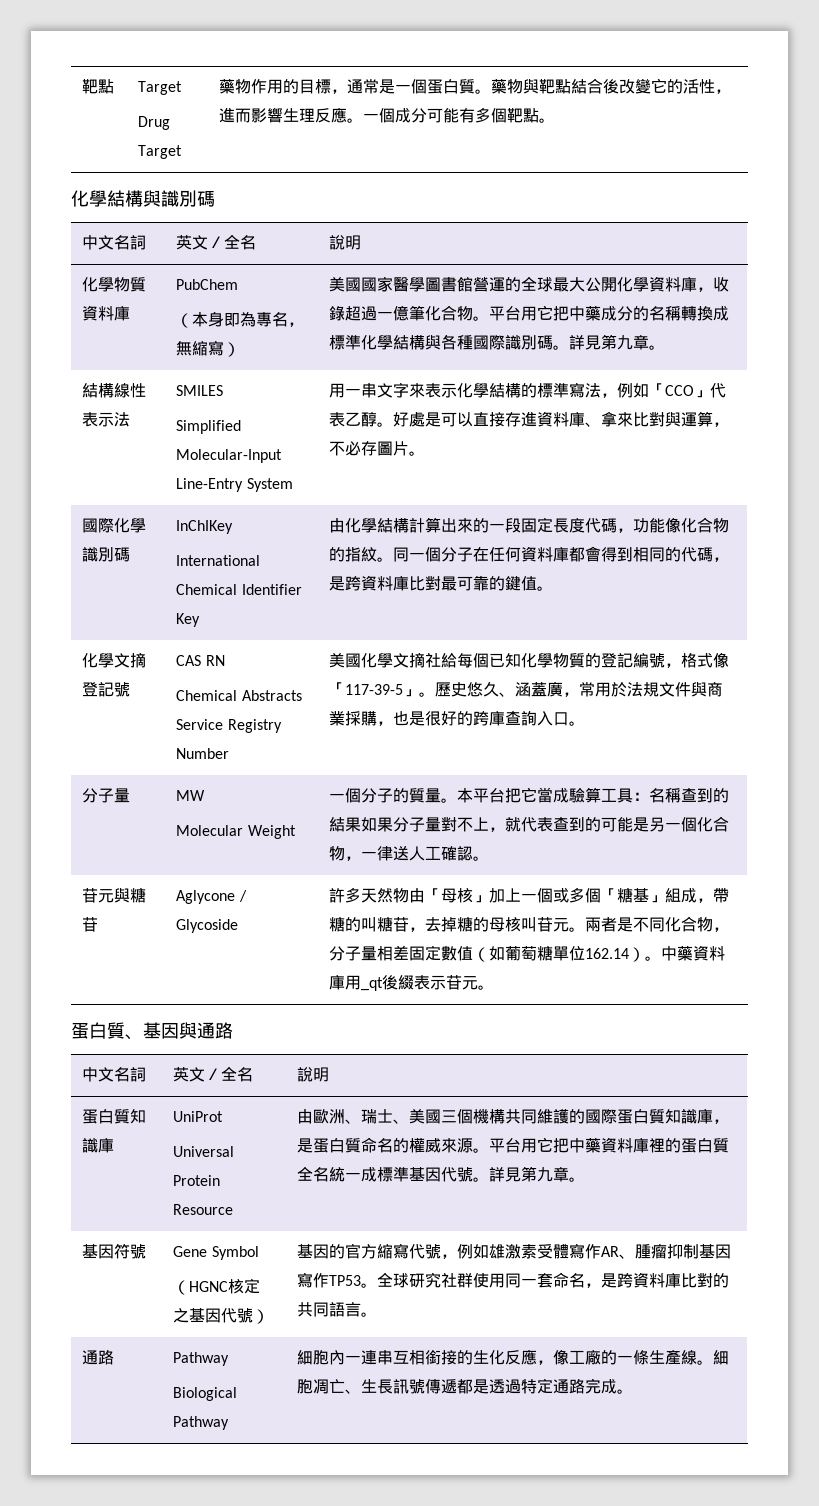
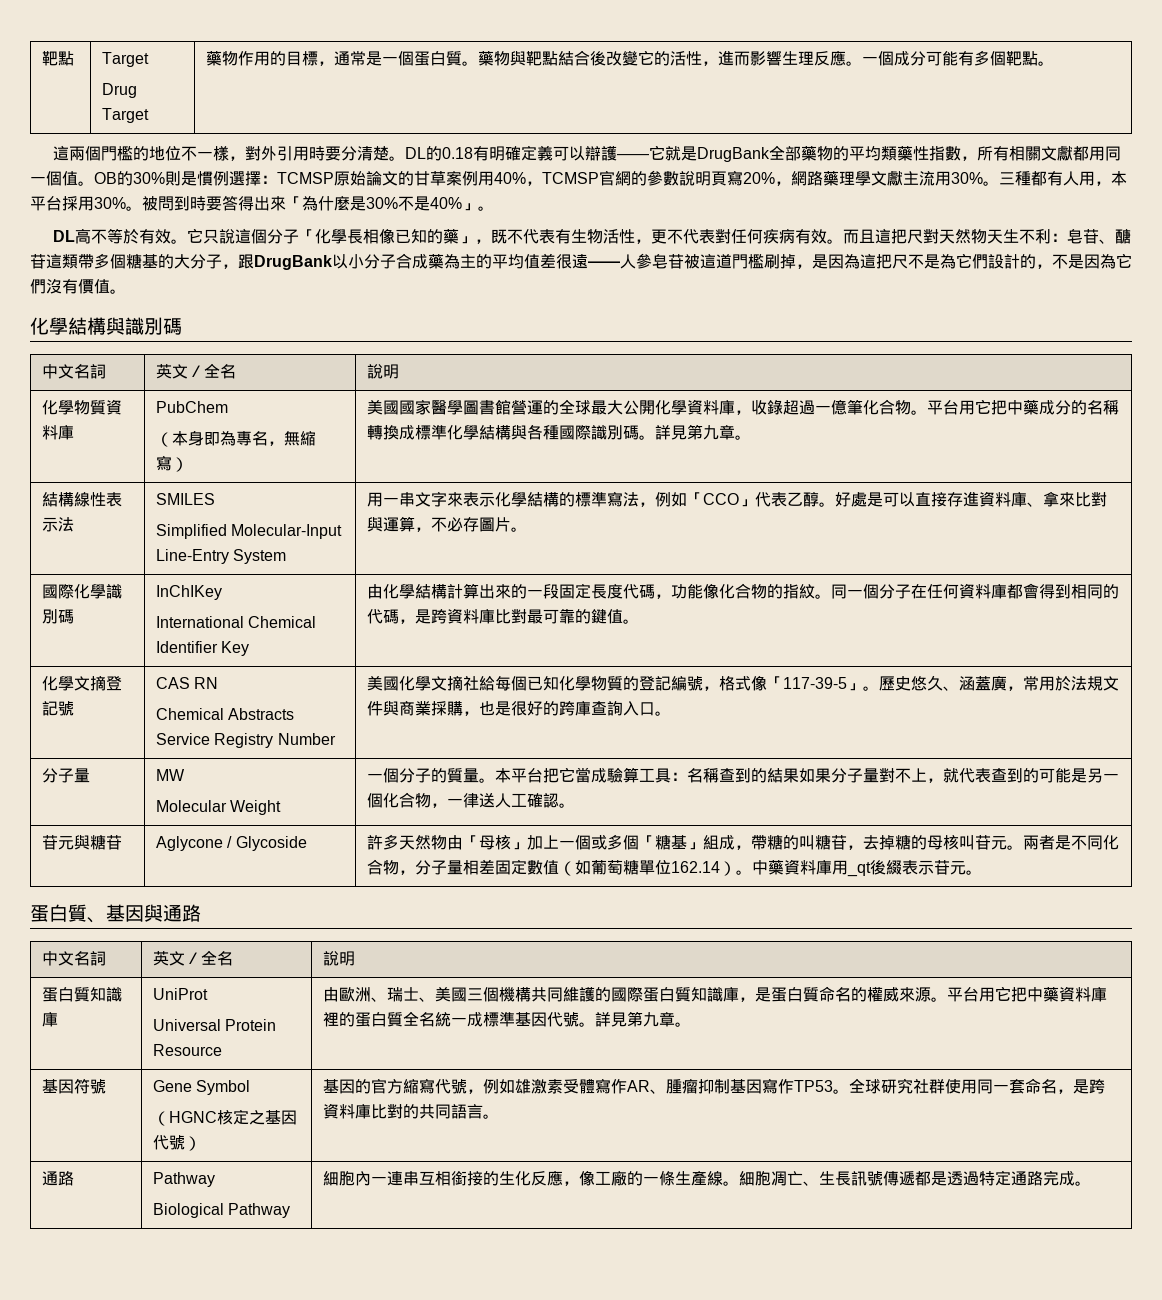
+ 這兩個門檻的地位不一樣，對外引用時要分清楚。DL的0.18有明確定義可以辯護——它就是DrugBank全部藥物的平均類藥性指數，所有相關文獻都用同一個值。OB的30%則是慣例選擇：TCMSP原始論文的甘草案例用40%，TCMSP官網的參數說明頁寫20%，網路藥理學文獻主流用30%。三種都有人用，本平台採用30%。被問到時要答得出來「為什麼是30%不是40%」。
+ DL高不等於有效。它只說這個分子「化學長相像已知的藥」，既不代表有生物活性，更不代表對任何疾病有效。而且這把尺對天然物天生不利：皂苷、醣苷這類帶多個糖基的大分子，跟DrugBank以小分子合成藥為主的平均值差很遠——人參皂苷被這道門檻刷掉，是因為這把尺不是為它們設計的，不是因為它們沒有價值。

